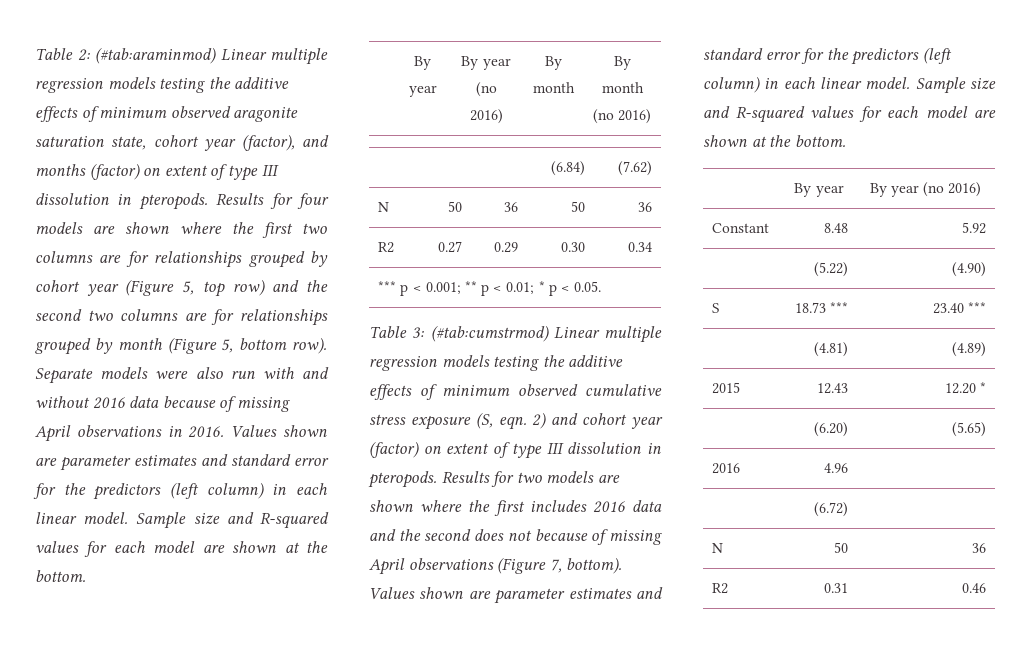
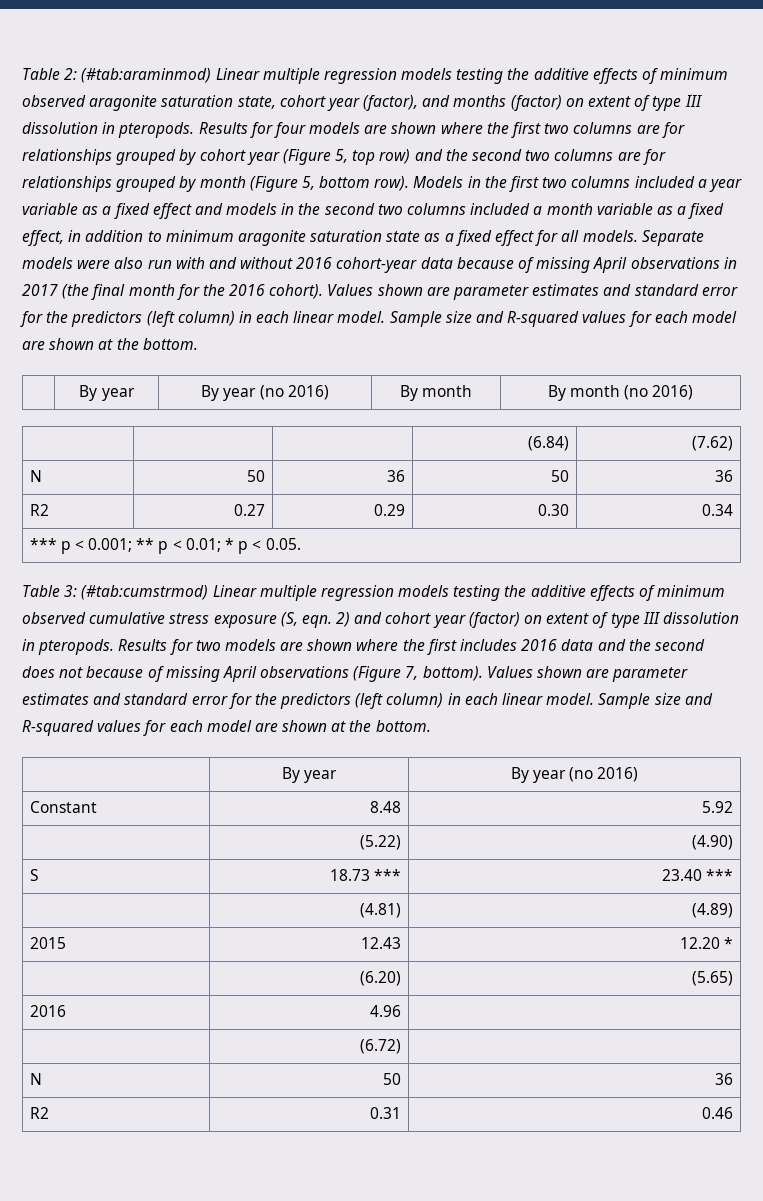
+ Models in the first two columns included a year variable as a fixed effect and models in the second two columns included a month variable as a fixed effect, in addition to minimum aragonite saturation state as a fixed effect for all models.
- Separate models were also run with and without 2016 data because of missing April observations in 2016.
+ Separate models were also run with and without 2016 cohort-year data because of missing April observations in 2017 (the final month for the 2016 cohort).

